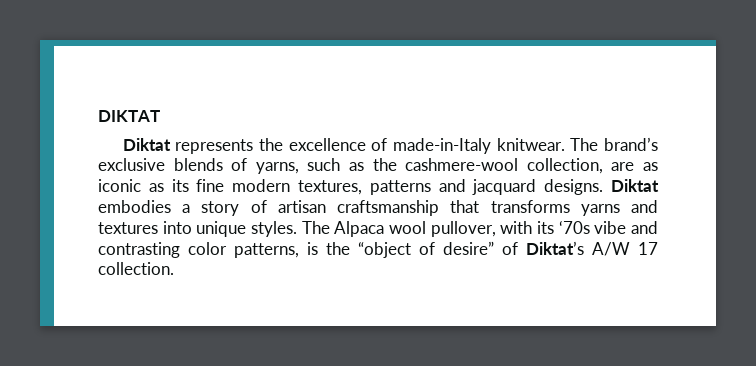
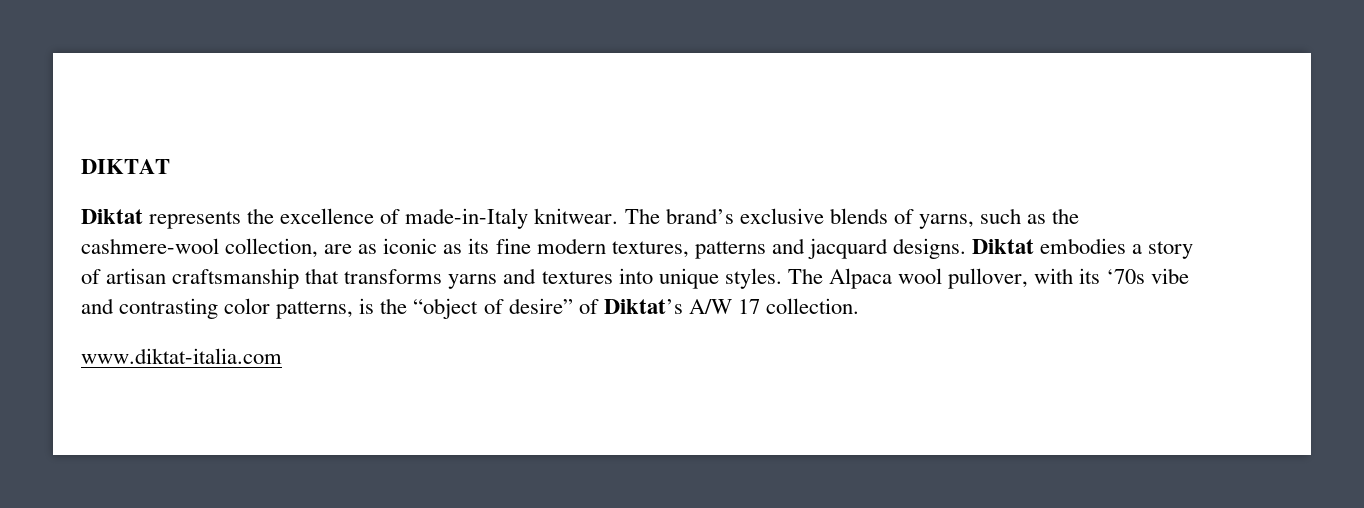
+ www.diktat-italia.com

